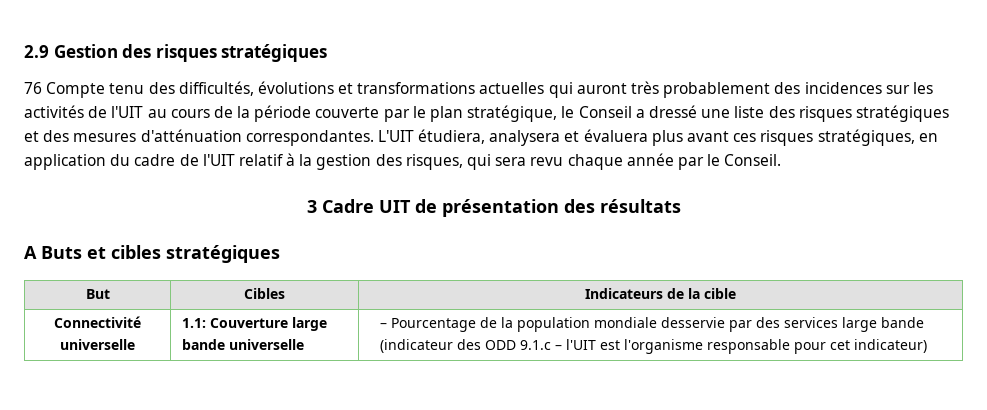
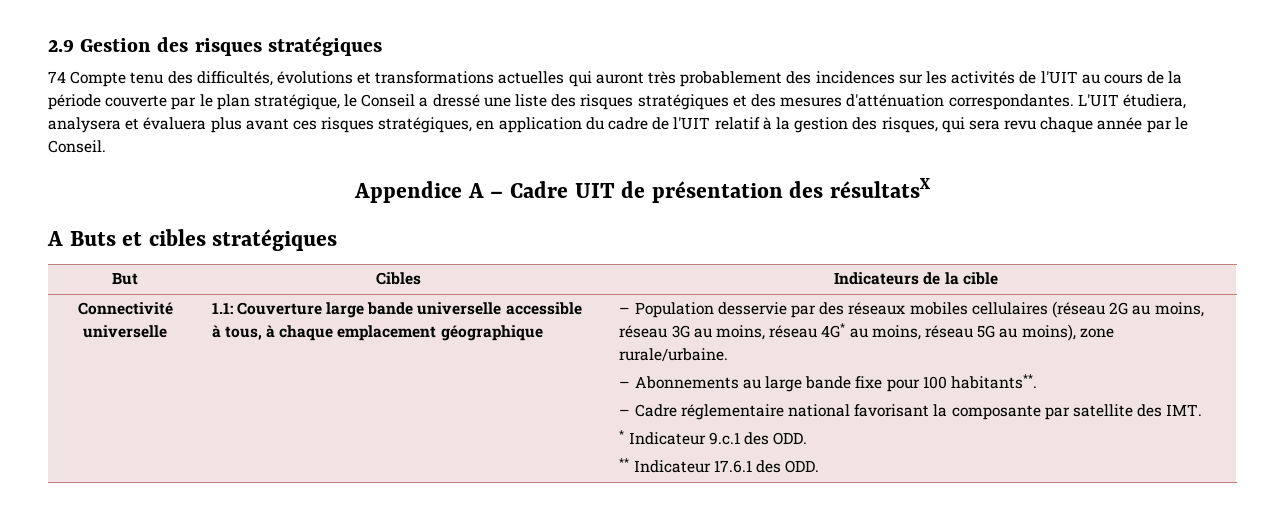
- 76 Compte tenu des difficultés, évolutions et transformations actuelles qui auront très probablement des incidences sur les activités de l'UIT au cours de la période couverte par le plan stratégique, le Conseil a dressé une liste des risques stratégiques et des mesures d'atténuation correspondantes.
+ 74 Compte tenu des difficultés, évolutions et transformations actuelles qui auront très probablement des incidences sur les activités de l'UIT au cours de la période couverte par le plan stratégique, le Conseil a dressé une liste des risques stratégiques et des mesures d'atténuation correspondantes.
- 3 Cadre UIT de présentation des résultats
+ Appendice A – Cadre UIT de présentation des résultatsX
- 1.1: Couverture large bande universelle | – Pourcentage de la population mondiale desservie par des services large bande (indicateur des ODD 9.1.c – l'UIT est l'organisme responsable pour cet indicateur)
+ 1.1: Couverture large bande universelle accessible à tous, à chaque emplacement géographique | – Population desservie par des réseaux mobiles cellulaires (réseau 2G au moins, réseau 3G au moins, réseau 4G* au moins, réseau 5G au moins), zone rurale/urbaine.
+ – Abonnements au large bande fixe pour 100 habitants**.
+ – Cadre réglementaire national favorisant la composante par satellite des IMT.
+ * Indicateur 9.c.1 des ODD.
+ ** Indicateur 17.6.1 des ODD.

